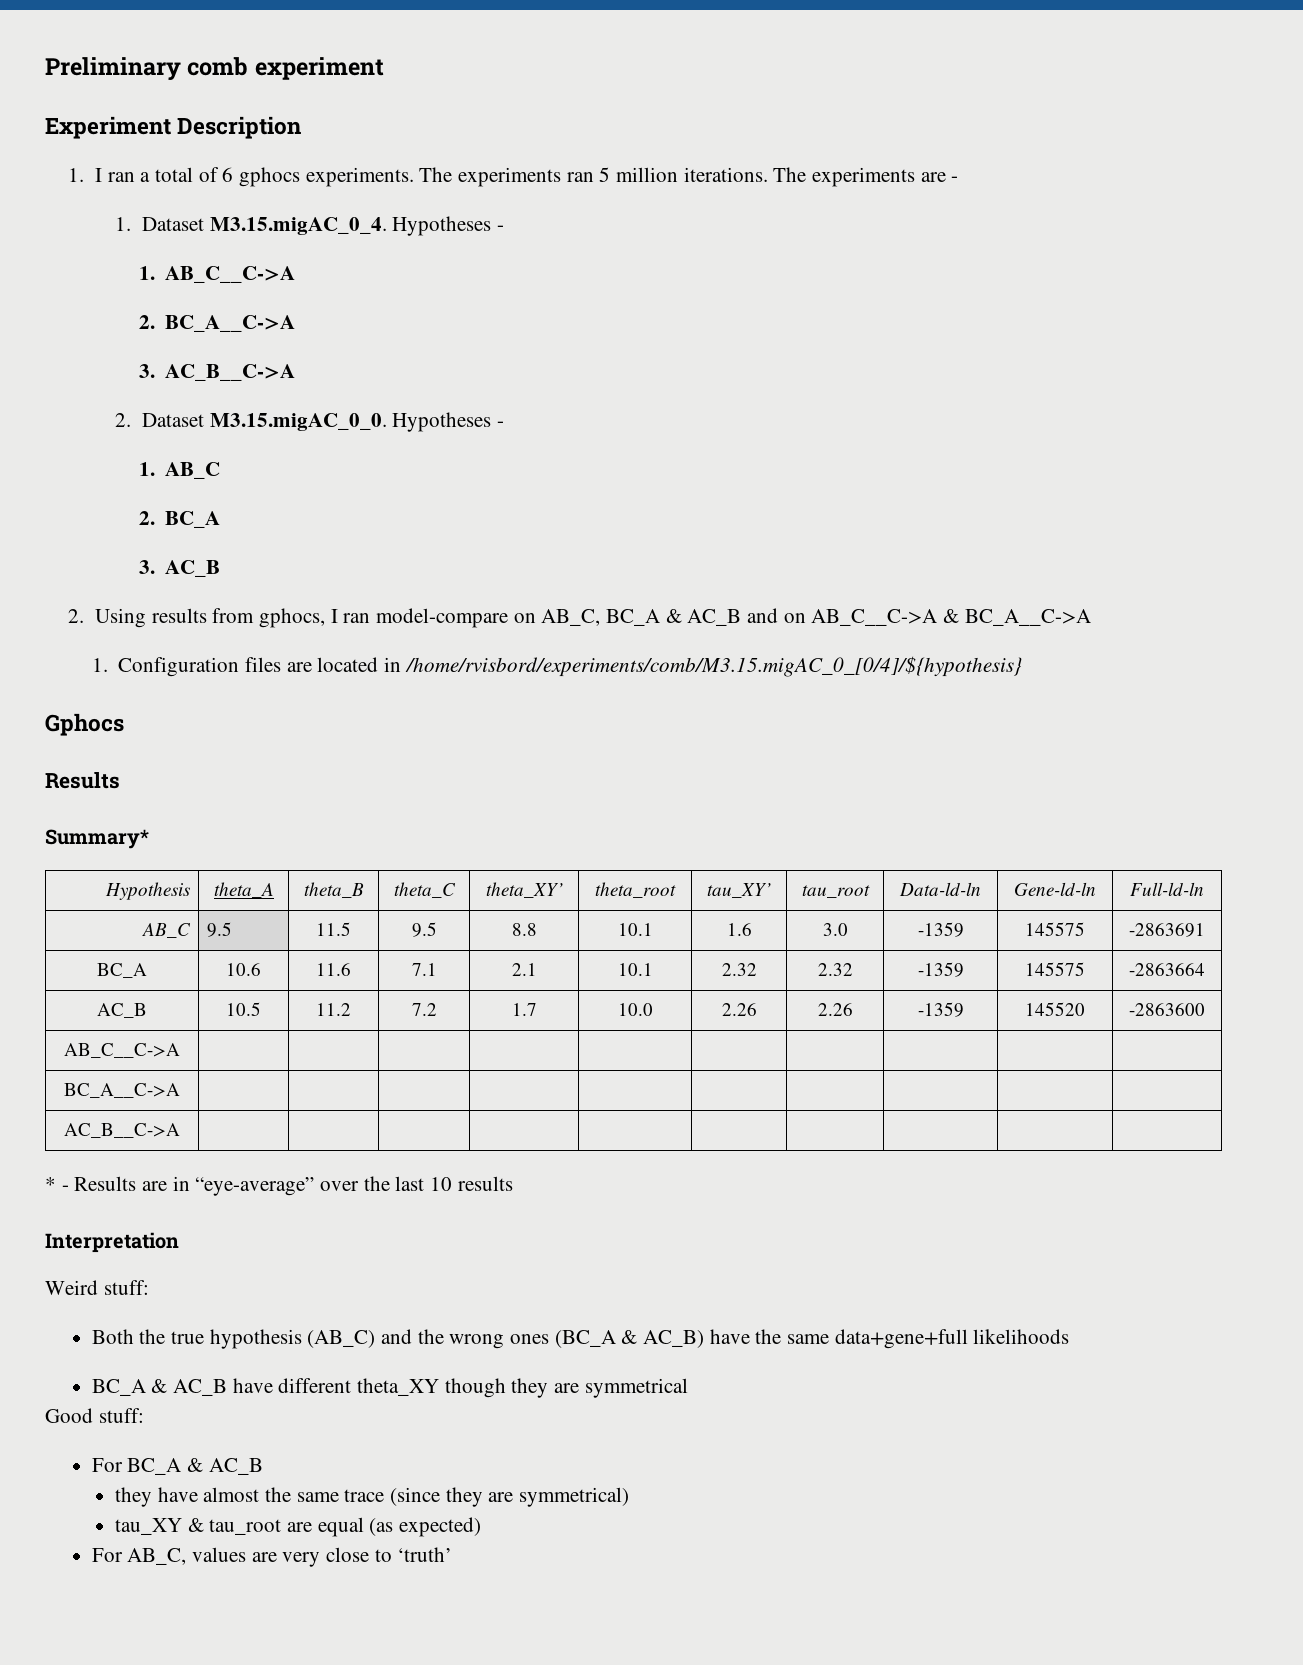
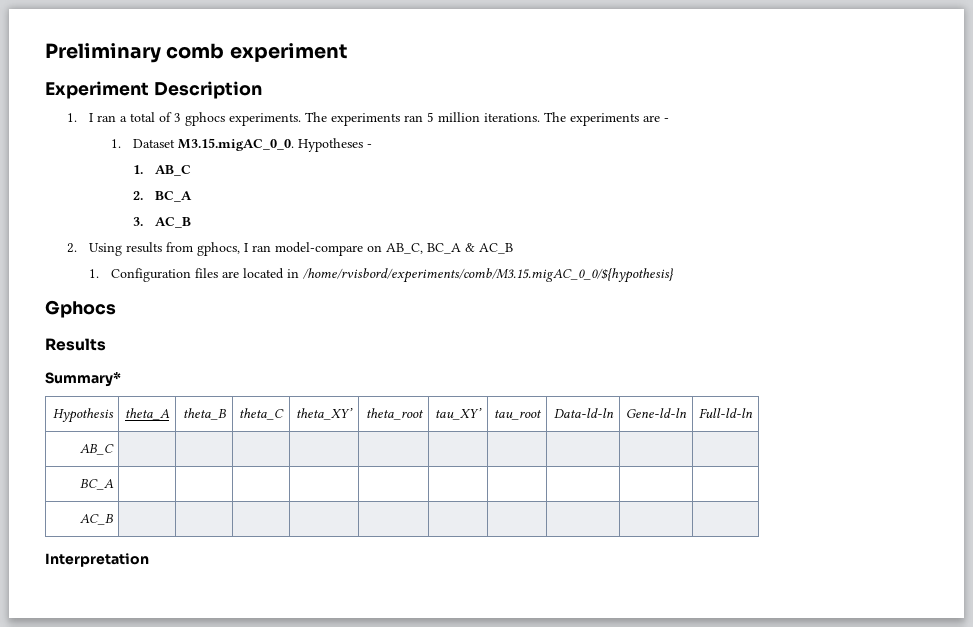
- 1. I ran a total of 6 gphocs experiments.
+ 1. I ran a total of 3 gphocs experiments.
- 1. Dataset M3.15.migAC_0_4. Hypotheses -
- 1. AB_C__C->A
- 2. BC_A__C->A
- 3. AC_B__C->A
- 2. Dataset M3.15.migAC_0_0. Hypotheses -
+ 1. Dataset M3.15.migAC_0_0. Hypotheses -
- 2. Using results from gphocs, I ran model-compare on AB_C, BC_A & AC_B and on AB_C__C->A & BC_A__C->A
+ 2. Using results from gphocs, I ran model-compare on AB_C, BC_A & AC_B
- 1. Configuration files are located in /home/rvisbord/experiments/comb/M3.15.migAC_0_[0/4]/${hypothesis}
+ 1. Configuration files are located in /home/rvisbord/experiments/comb/M3.15.migAC_0_0/${hypothesis}
- AB_C | 9.5 | 11.5 | 9.5 | 8.8 | 10.1 | 1.6 | 3.0 | -1359 | 145575 | -2863691
- BC_A | 10.6 | 11.6 | 7.1 | 2.1 | 10.1 | 2.32 | 2.32 | -1359 | 145575 | -2863664
- AC_B | 10.5 | 11.2 | 7.2 | 1.7 | 10.0 | 2.26 | 2.26 | -1359 | 145520 | -2863600
- AB_C__C->A | | | | | | | | | |
- BC_A__C->A | | | | | | | | | |
- AC_B__C->A | | | | | | | | | |
- * - Results are in “eye-average” over the last 10 results
+ AB_C | | | | | | | | | |
+ BC_A | | | | | | | | | |
+ AC_B | | | | | | | | | |
  Interpretation
- Weird stuff:
- Both the true hypothesis (AB_C) and the wrong ones (BC_A & AC_B) have the same data+gene+full likelihoods
- BC_A & AC_B have different theta_XY though they are symmetrical
- Good stuff:
- For BC_A & AC_B
- they have almost the same trace (since they are symmetrical)
- tau_XY & tau_root are equal (as expected)
- For AB_C, values are very close to ‘truth’

